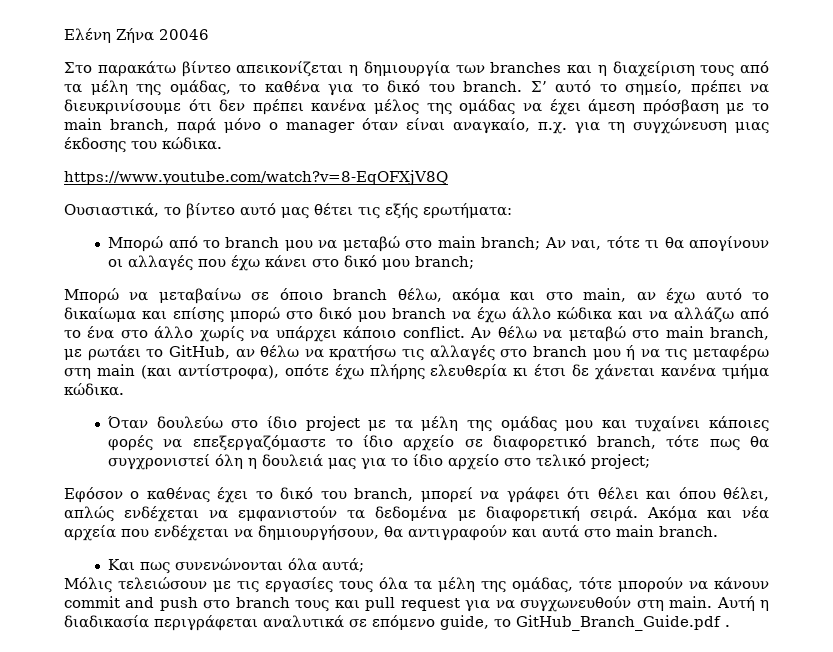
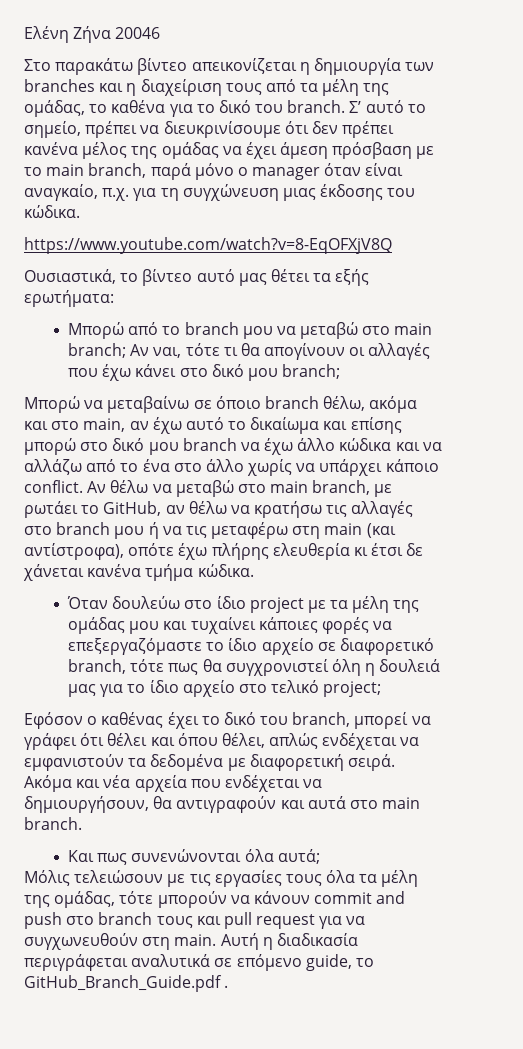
- Ουσιαστικά, το βίντεο αυτό μας θέτει τις εξής ερωτήματα:
+ Ουσιαστικά, το βίντεο αυτό μας θέτει τα εξής ερωτήματα:

